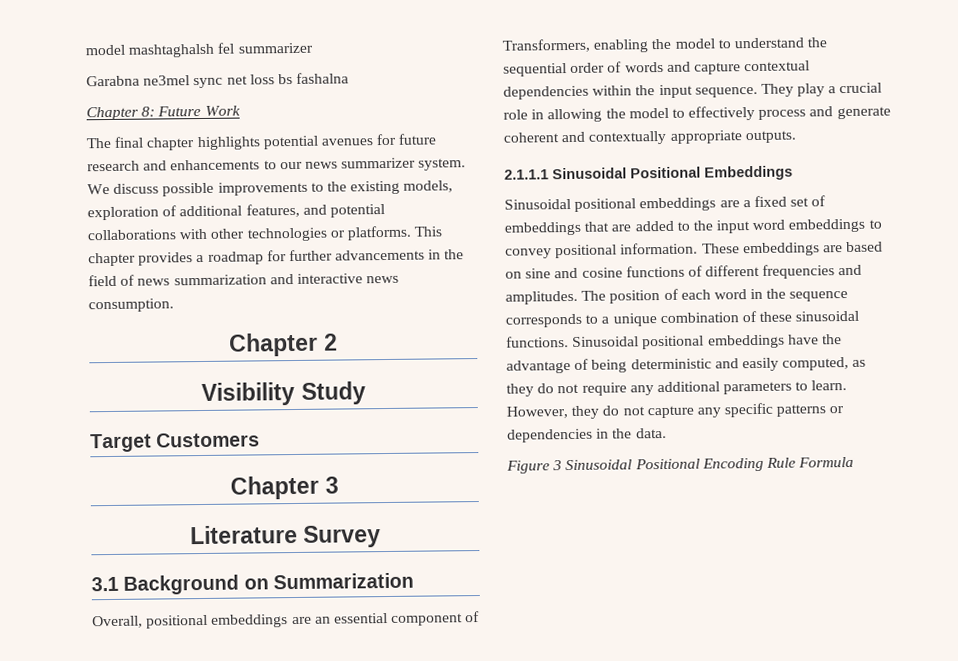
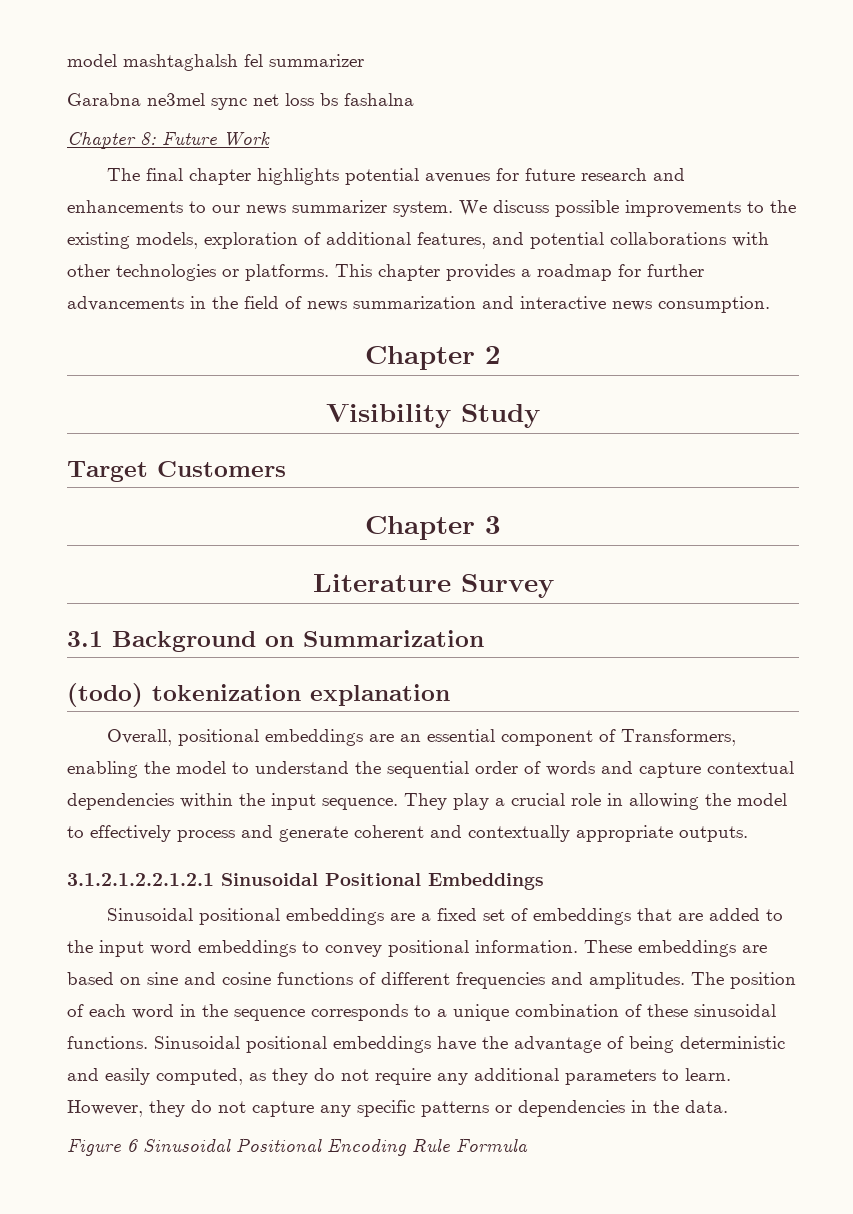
+ (todo) tokenization explanation
- 2.1.1.1 Sinusoidal Positional Embeddings
+ 3.1.2.1.2.2.1.2.1 Sinusoidal Positional Embeddings
- Figure 3 Sinusoidal Positional Encoding Rule Formula
+ Figure 6 Sinusoidal Positional Encoding Rule Formula

